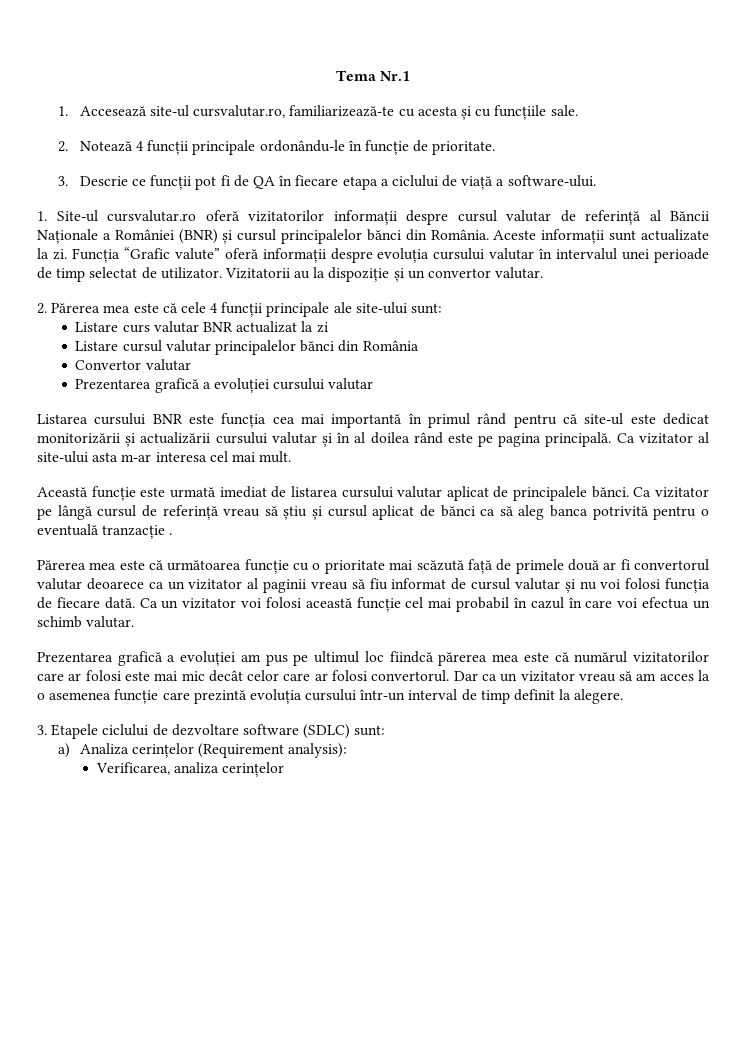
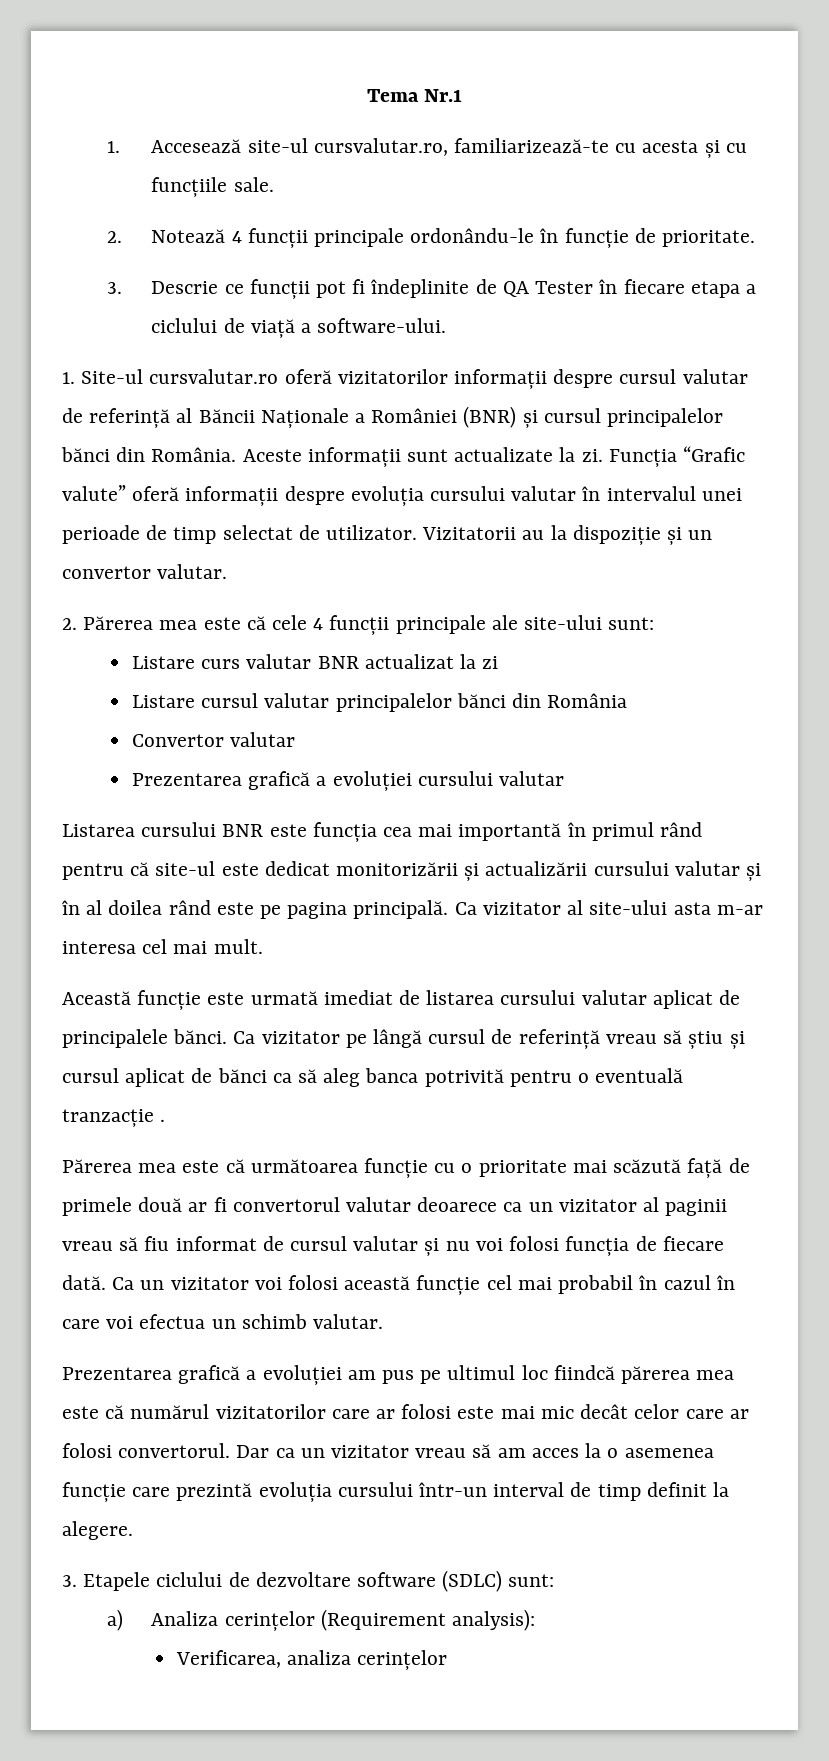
- 3. Descrie ce funcții pot fi de QA în fiecare etapa a ciclului de viață a software-ului.
+ 3. Descrie ce funcții pot fi îndeplinite de QA Tester în fiecare etapa a ciclului de viață a software-ului.

